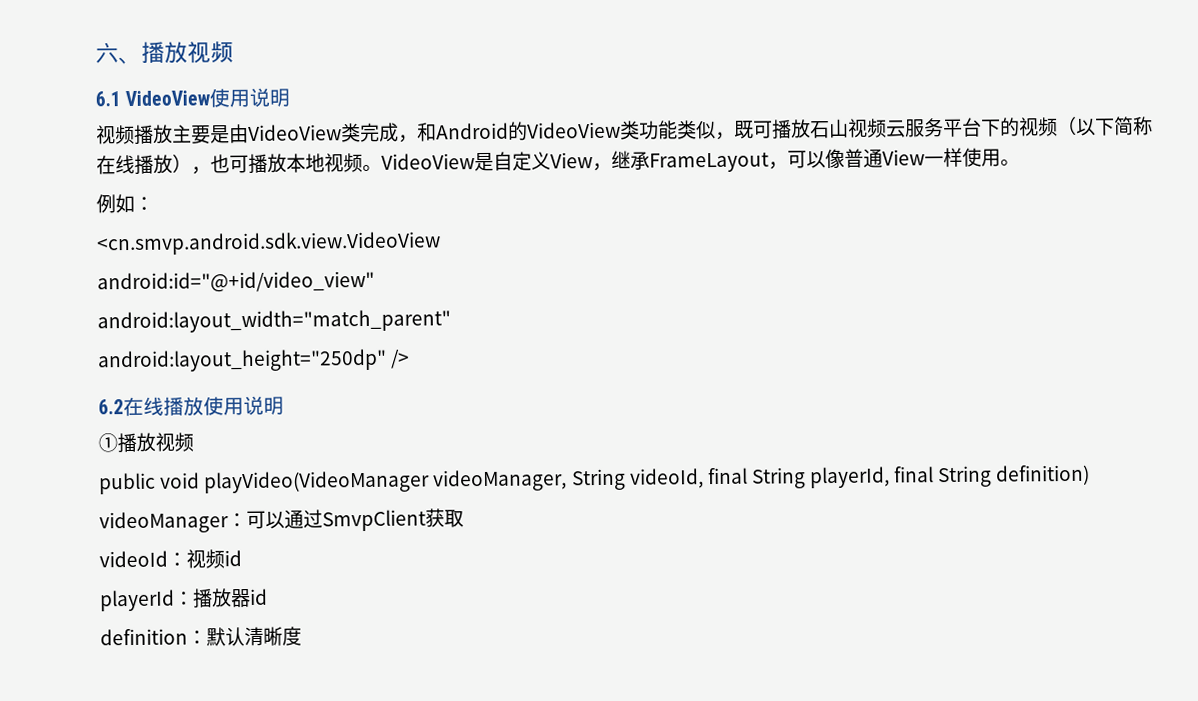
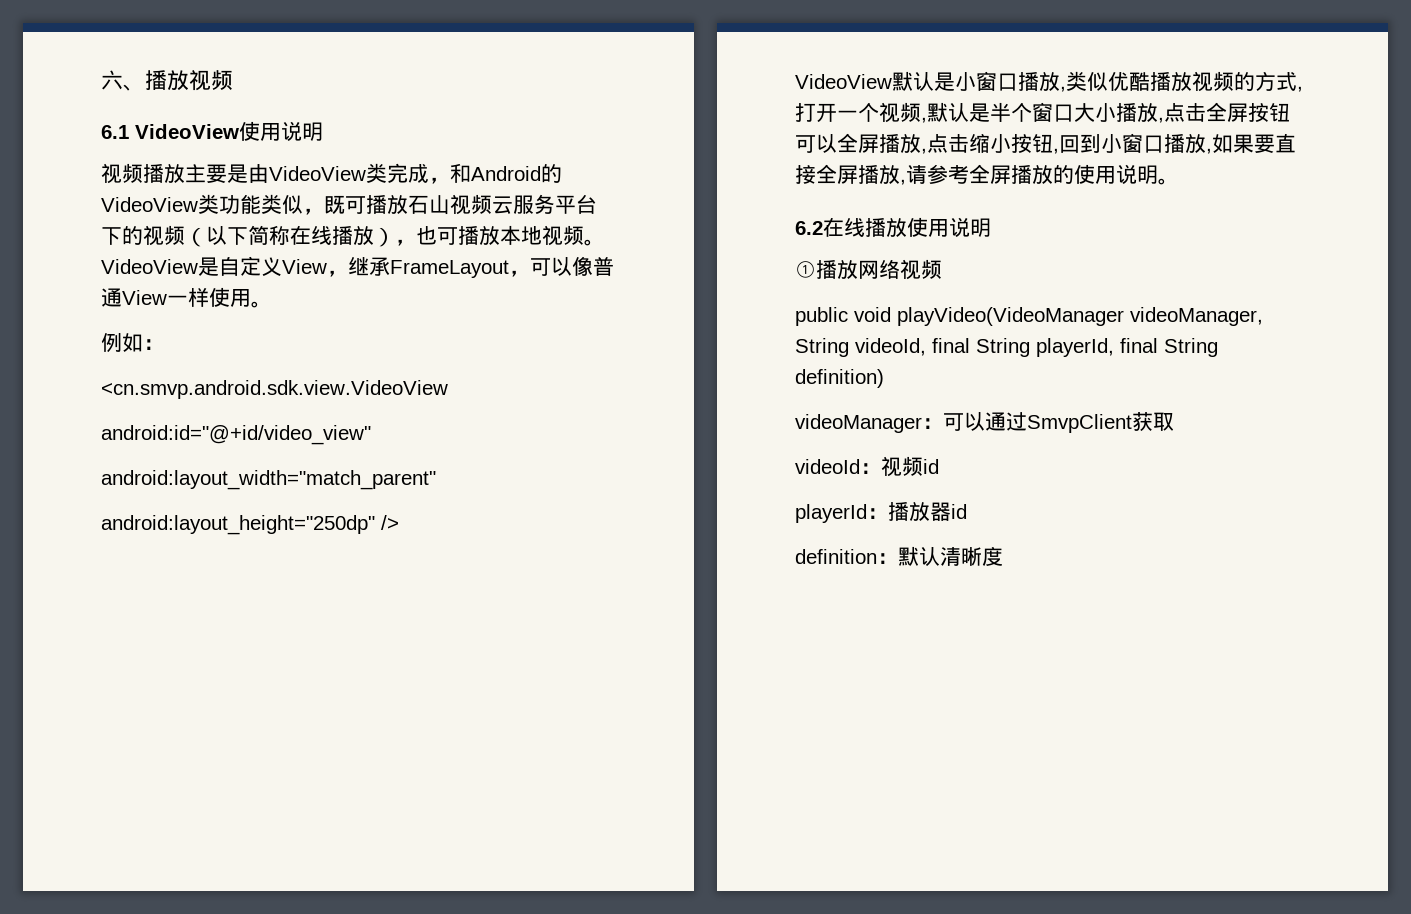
+ VideoView默认是小窗口播放,类似优酷播放视频的方式,打开一个视频,默认是半个窗口大小播放,点击全屏按钮可以全屏播放,点击缩小按钮,回到小窗口播放,如果要直接全屏播放,请参考全屏播放的使用说明。
- ①播放视频
+ ①播放网络视频

